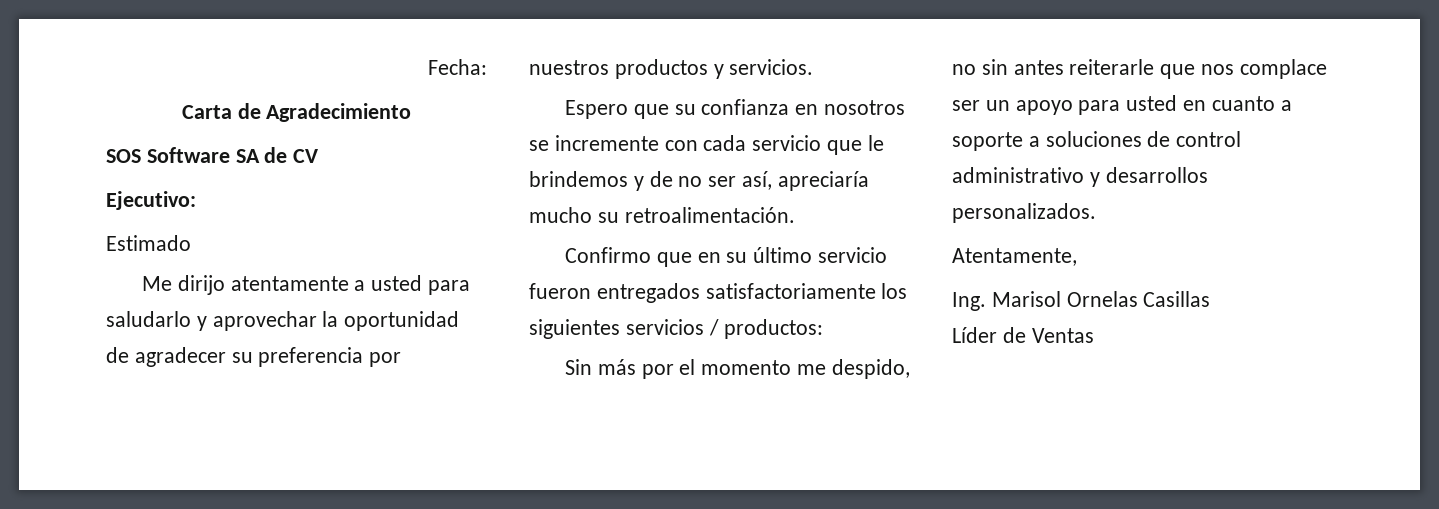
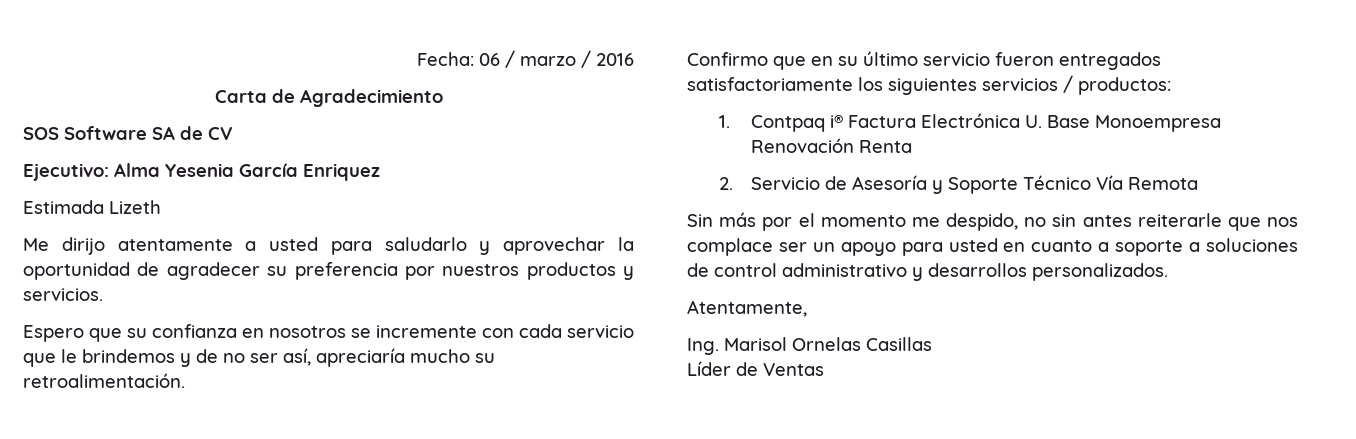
- Fecha:
+ Fecha: 06 / marzo / 2016
- Ejecutivo:
- Estimado
+ Ejecutivo: Alma Yesenia García Enriquez
+ Estimada Lizeth
+ 1. Contpaq i® Factura Electrónica U. Base Monoempresa Renovación Renta
+ 2. Servicio de Asesoría y Soporte Técnico Vía Remota

